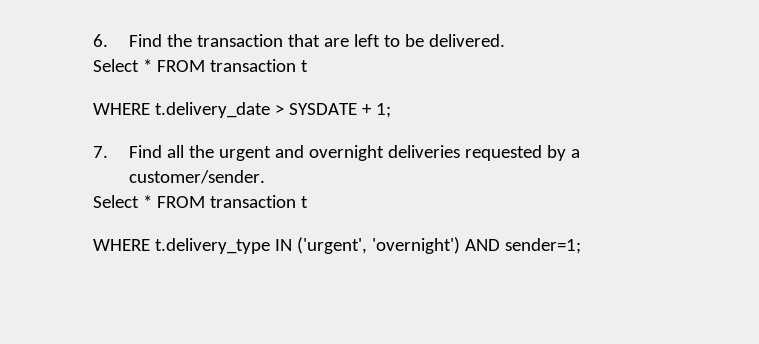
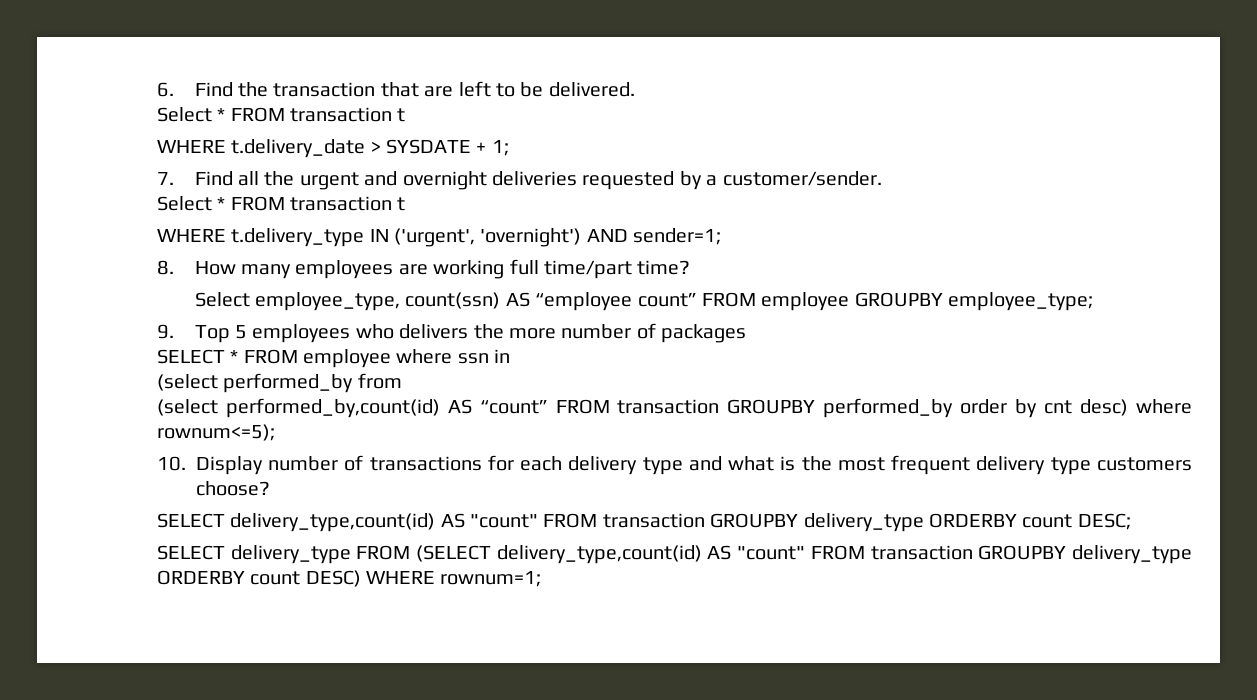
+ 8. How many employees are working full time/part time?
+ Select employee_type, count(ssn) AS “employee count” FROM employee GROUPBY employee_type;
+ 9. Top 5 employees who delivers the more number of packages
+ SELECT * FROM employee where ssn in
+ (select performed_by from
+ (select performed_by,count(id) AS “count” FROM transaction GROUPBY performed_by order by cnt desc) where rownum<=5);
+ 10. Display number of transactions for each delivery type and what is the most frequent delivery type customers choose?
+ SELECT delivery_type,count(id) AS "count" FROM transaction GROUPBY delivery_type ORDERBY count DESC;
+ SELECT delivery_type FROM (SELECT delivery_type,count(id) AS "count" FROM transaction GROUPBY delivery_type ORDERBY count DESC) WHERE rownum=1;

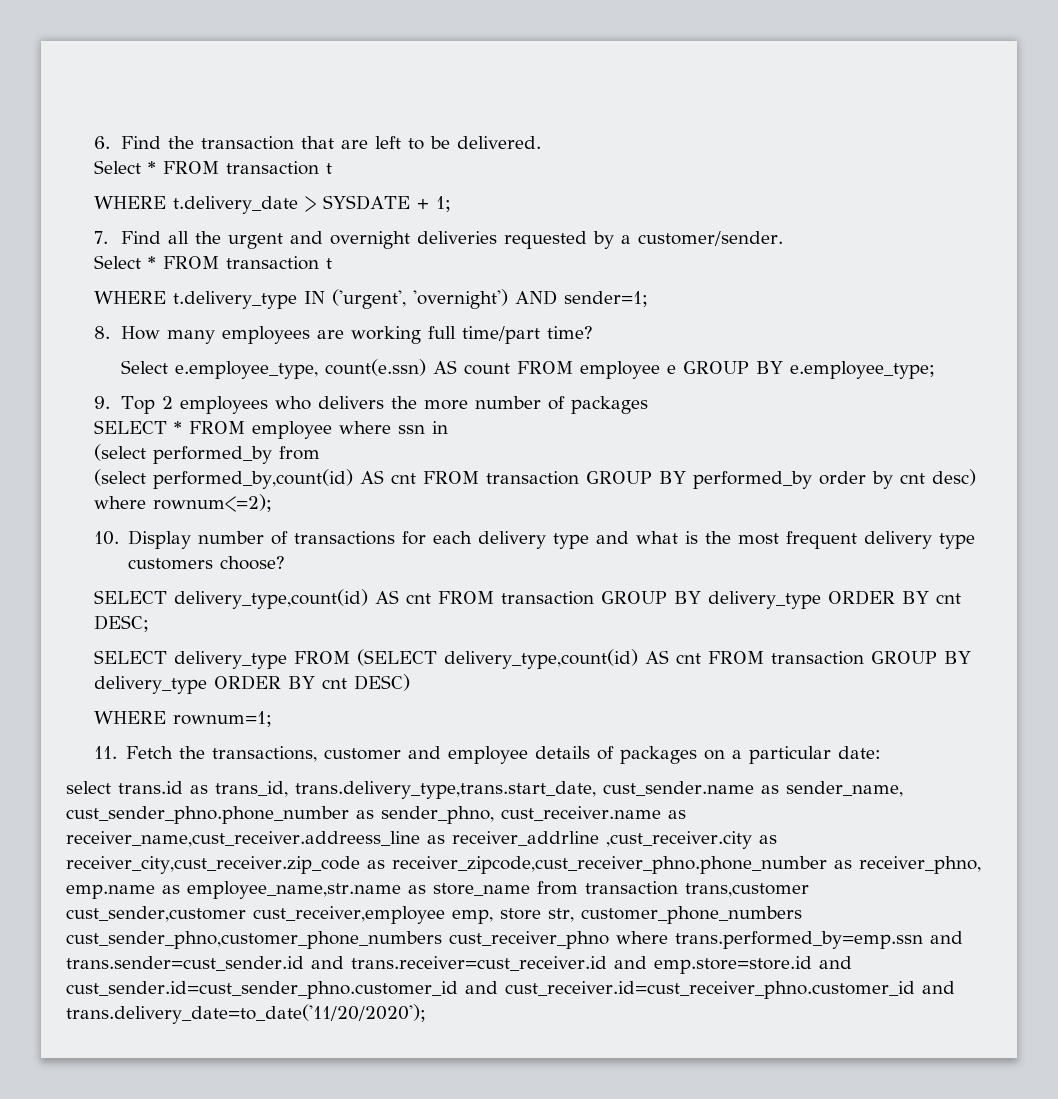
- Select employee_type, count(ssn) AS “employee count” FROM employee GROUPBY employee_type;
+ Select e.employee_type, count(e.ssn) AS count FROM employee e GROUP BY e.employee_type;
- 9. Top 5 employees who delivers the more number of packages
+ 9. Top 2 employees who delivers the more number of packages
- (select performed_by,count(id) AS “count” FROM transaction GROUPBY performed_by order by cnt desc) where rownum<=5);
+ (select performed_by,count(id) AS cnt FROM transaction GROUP BY performed_by order by cnt desc) where rownum<=2);
- SELECT delivery_type,count(id) AS "count" FROM transaction GROUPBY delivery_type ORDERBY count DESC;
+ SELECT delivery_type,count(id) AS cnt FROM transaction GROUP BY delivery_type ORDER BY cnt DESC;
- SELECT delivery_type FROM (SELECT delivery_type,count(id) AS "count" FROM transaction GROUPBY delivery_type ORDERBY count DESC) WHERE rownum=1;
+ SELECT delivery_type FROM (SELECT delivery_type,count(id) AS cnt FROM transaction GROUP BY delivery_type ORDER BY cnt DESC)
+ WHERE rownum=1;
+ 11. Fetch the transactions, customer and employee details of packages on a particular date:
+ select trans.id as trans_id, trans.delivery_type,trans.start_date, cust_sender.name as sender_name, cust_sender_phno.phone_number as sender_phno, cust_receiver.name as receiver_name,cust_receiver.addreess_line as receiver_addrline ,cust_receiver.city as receiver_city,cust_receiver.zip_code as receiver_zipcode,cust_receiver_phno.phone_number as receiver_phno, emp.name as employee_name,str.name as store_name from transaction trans,customer cust_sender,customer cust_receiver,employee emp, store str, customer_phone_numbers cust_sender_phno,customer_phone_numbers cust_receiver_phno where trans.performed_by=emp.ssn and trans.sender=cust_sender.id and trans.receiver=cust_receiver.id and emp.store=store.id and cust_sender.id=cust_sender_phno.customer_id and cust_receiver.id=cust_receiver_phno.customer_id and trans.delivery_date=to_date('11/20/2020');

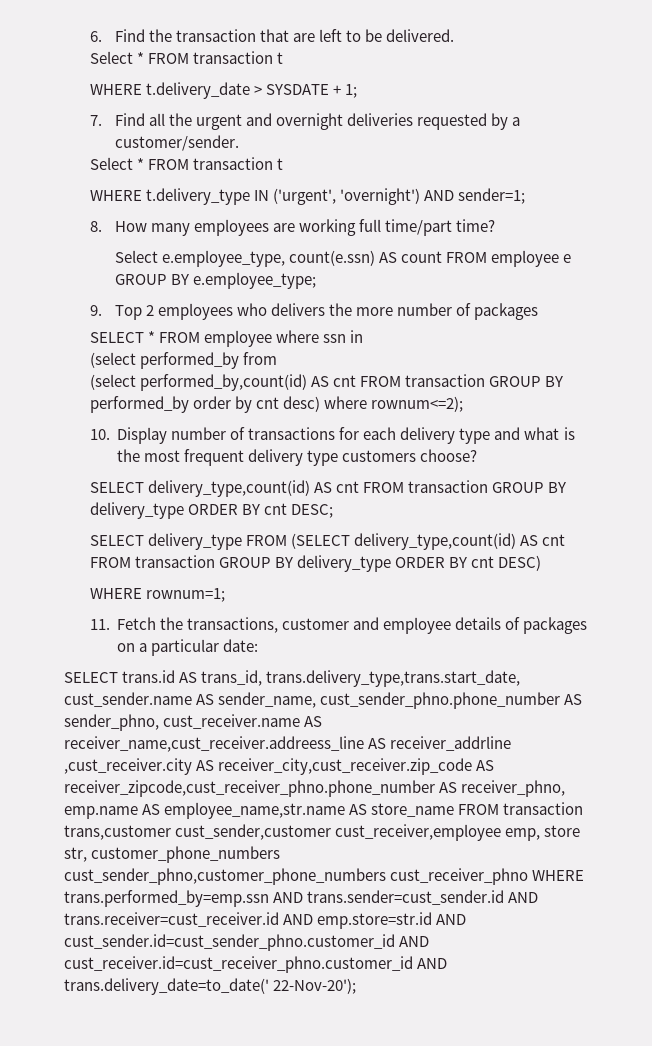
- select trans.id as trans_id, trans.delivery_type,trans.start_date, cust_sender.name as sender_name, cust_sender_phno.phone_number as sender_phno, cust_receiver.name as receiver_name,cust_receiver.addreess_line as receiver_addrline ,cust_receiver.city as receiver_city,cust_receiver.zip_code as receiver_zipcode,cust_receiver_phno.phone_number as receiver_phno, emp.name as employee_name,str.name as store_name from transaction trans,customer cust_sender,customer cust_receiver,employee emp, store str, customer_phone_numbers cust_sender_phno,customer_phone_numbers cust_receiver_phno where trans.performed_by=emp.ssn and trans.sender=cust_sender.id and trans.receiver=cust_receiver.id and emp.store=store.id and cust_sender.id=cust_sender_phno.customer_id and cust_receiver.id=cust_receiver_phno.customer_id and trans.delivery_date=to_date('11/20/2020');
+ SELECT trans.id AS trans_id, trans.delivery_type,trans.start_date, cust_sender.name AS sender_name, cust_sender_phno.phone_number AS sender_phno, cust_receiver.name AS receiver_name,cust_receiver.addreess_line AS receiver_addrline ,cust_receiver.city AS receiver_city,cust_receiver.zip_code AS receiver_zipcode,cust_receiver_phno.phone_number AS receiver_phno, emp.name AS employee_name,str.name AS store_name FROM transaction trans,customer cust_sender,customer cust_receiver,employee emp, store str, customer_phone_numbers cust_sender_phno,customer_phone_numbers cust_receiver_phno WHERE trans.performed_by=emp.ssn AND trans.sender=cust_sender.id AND trans.receiver=cust_receiver.id AND emp.store=str.id AND cust_sender.id=cust_sender_phno.customer_id AND cust_receiver.id=cust_receiver_phno.customer_id AND trans.delivery_date=to_date(' 22-Nov-20');

